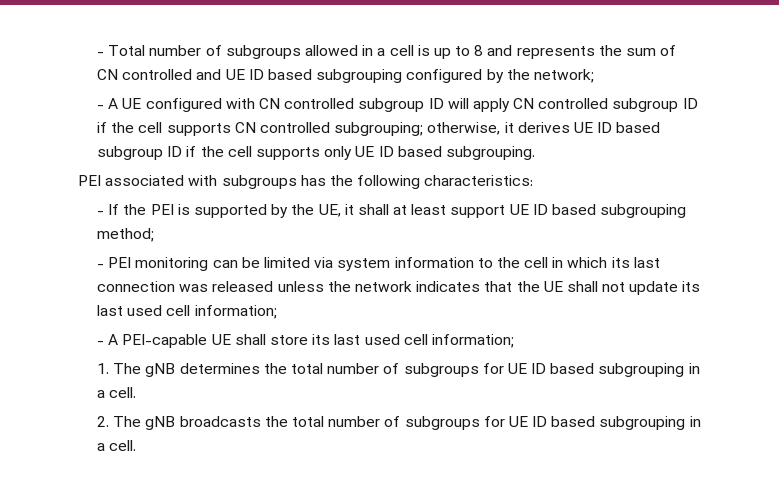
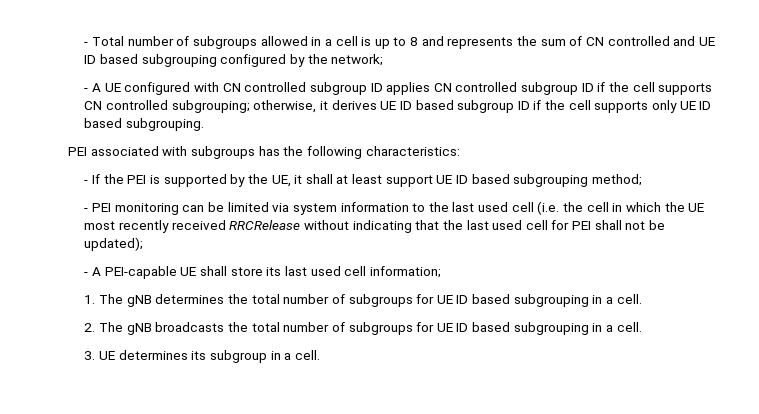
- - A UE configured with CN controlled subgroup ID will apply CN controlled subgroup ID if the cell supports CN controlled subgrouping; otherwise, it derives UE ID based subgroup ID if the cell supports only UE ID based subgrouping.
+ - A UE configured with CN controlled subgroup ID applies CN controlled subgroup ID if the cell supports CN controlled subgrouping; otherwise, it derives UE ID based subgroup ID if the cell supports only UE ID based subgrouping.
- - PEI monitoring can be limited via system information to the cell in which its last connection was released unless the network indicates that the UE shall not update its last used cell information;
+ - PEI monitoring can be limited via system information to the last used cell (i.e. the cell in which the UE most recently received RRCRelease without indicating that the last used cell for PEI shall not be updated);
+ 3. UE determines its subgroup in a cell.

